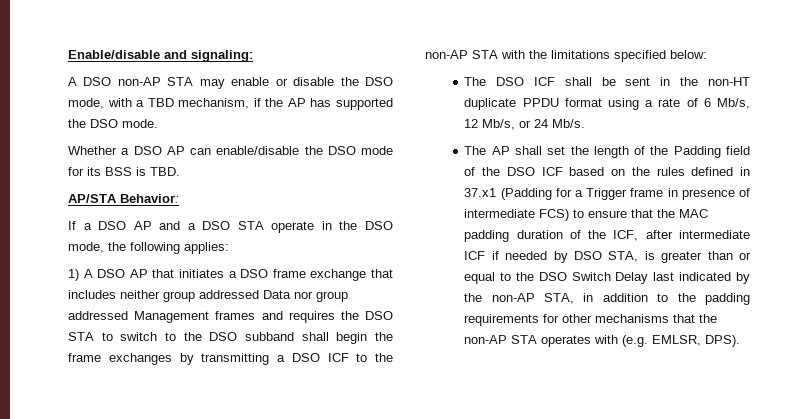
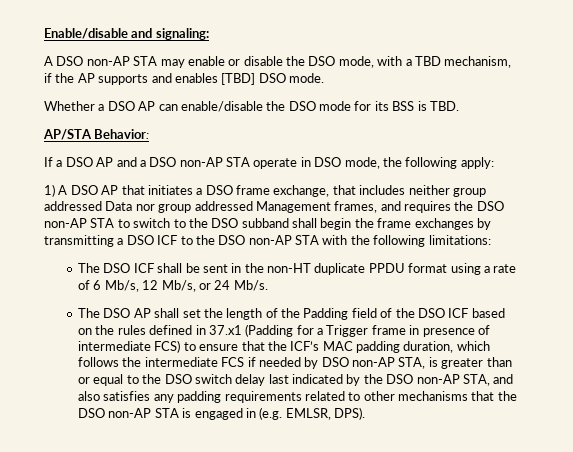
- A DSO non-AP STA may enable or disable the DSO mode, with a TBD mechanism, if the AP has supported the DSO mode.
+ A DSO non-AP STA may enable or disable the DSO mode, with a TBD mechanism, if the AP supports and enables [TBD] DSO mode.
- If a DSO AP and a DSO STA operate in the DSO mode, the following applies:
+ If a DSO AP and a DSO non-AP STA operate in DSO mode, the following apply:
- 1) A DSO AP that initiates a DSO frame exchange that includes neither group addressed Data nor group addressed Management frames and requires the DSO STA to switch to the DSO subband shall begin the frame exchanges by transmitting a DSO ICF to the non-AP STA with the limitations specified below:
+ 1) A DSO AP that initiates a DSO frame exchange, that includes neither group addressed Data nor group addressed Management frames, and requires the DSO non-AP STA to switch to the DSO subband shall begin the frame exchanges by transmitting a DSO ICF to the DSO non-AP STA with the following limitations:
- The AP shall set the length of the Padding field of the DSO ICF based on the rules defined in 37.x1 (Padding for a Trigger frame in presence of intermediate FCS) to ensure that the MAC padding duration of the ICF, after intermediate ICF if needed by DSO STA, is greater than or equal to the DSO Switch Delay last indicated by the non-AP STA, in addition to the padding requirements for other mechanisms that the non-AP STA operates with (e.g. EMLSR, DPS).
+ The DSO AP shall set the length of the Padding field of the DSO ICF based on the rules defined in 37.x1 (Padding for a Trigger frame in presence of intermediate FCS) to ensure that the ICF’s MAC padding duration, which follows the intermediate FCS if needed by DSO non-AP STA, is greater than or equal to the DSO switch delay last indicated by the DSO non-AP STA, and also satisfies any padding requirements related to other mechanisms that the DSO non-AP STA is engaged in (e.g. EMLSR, DPS).

